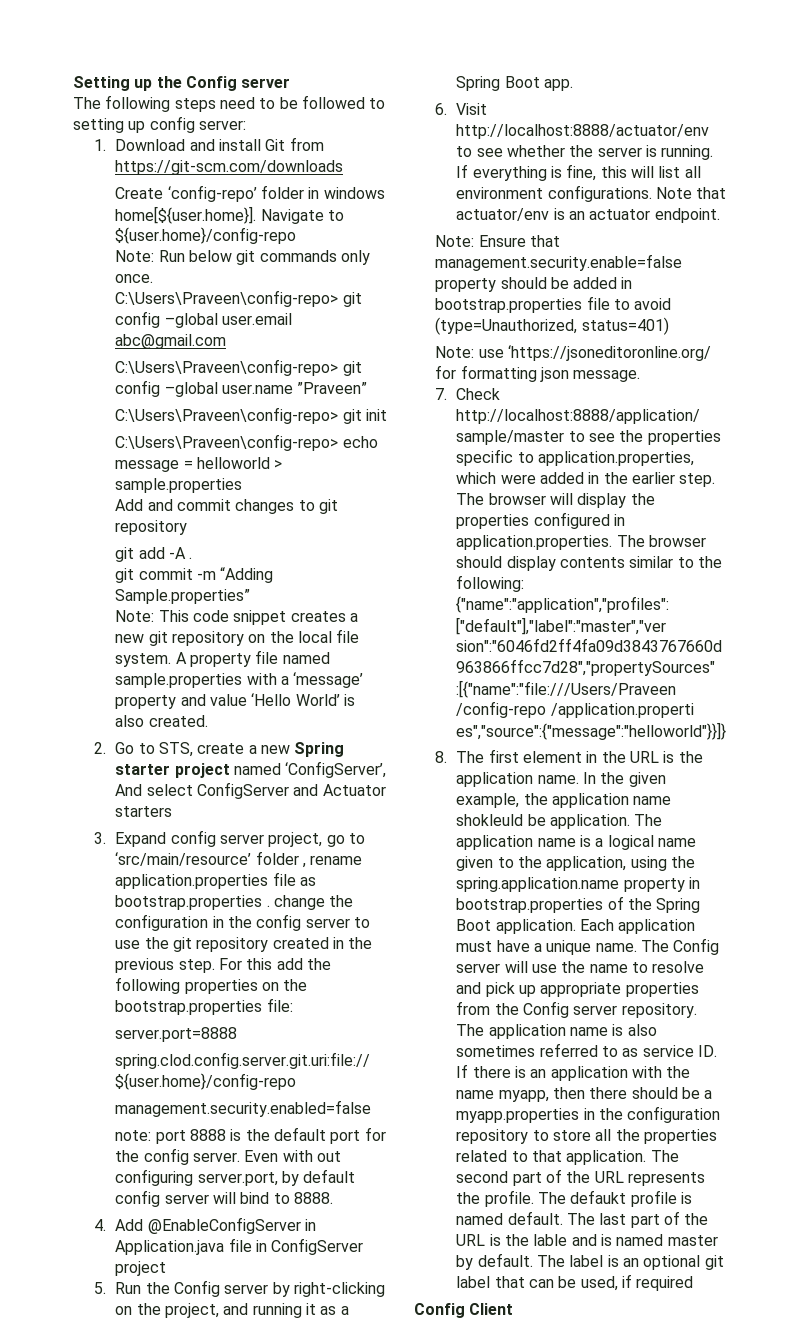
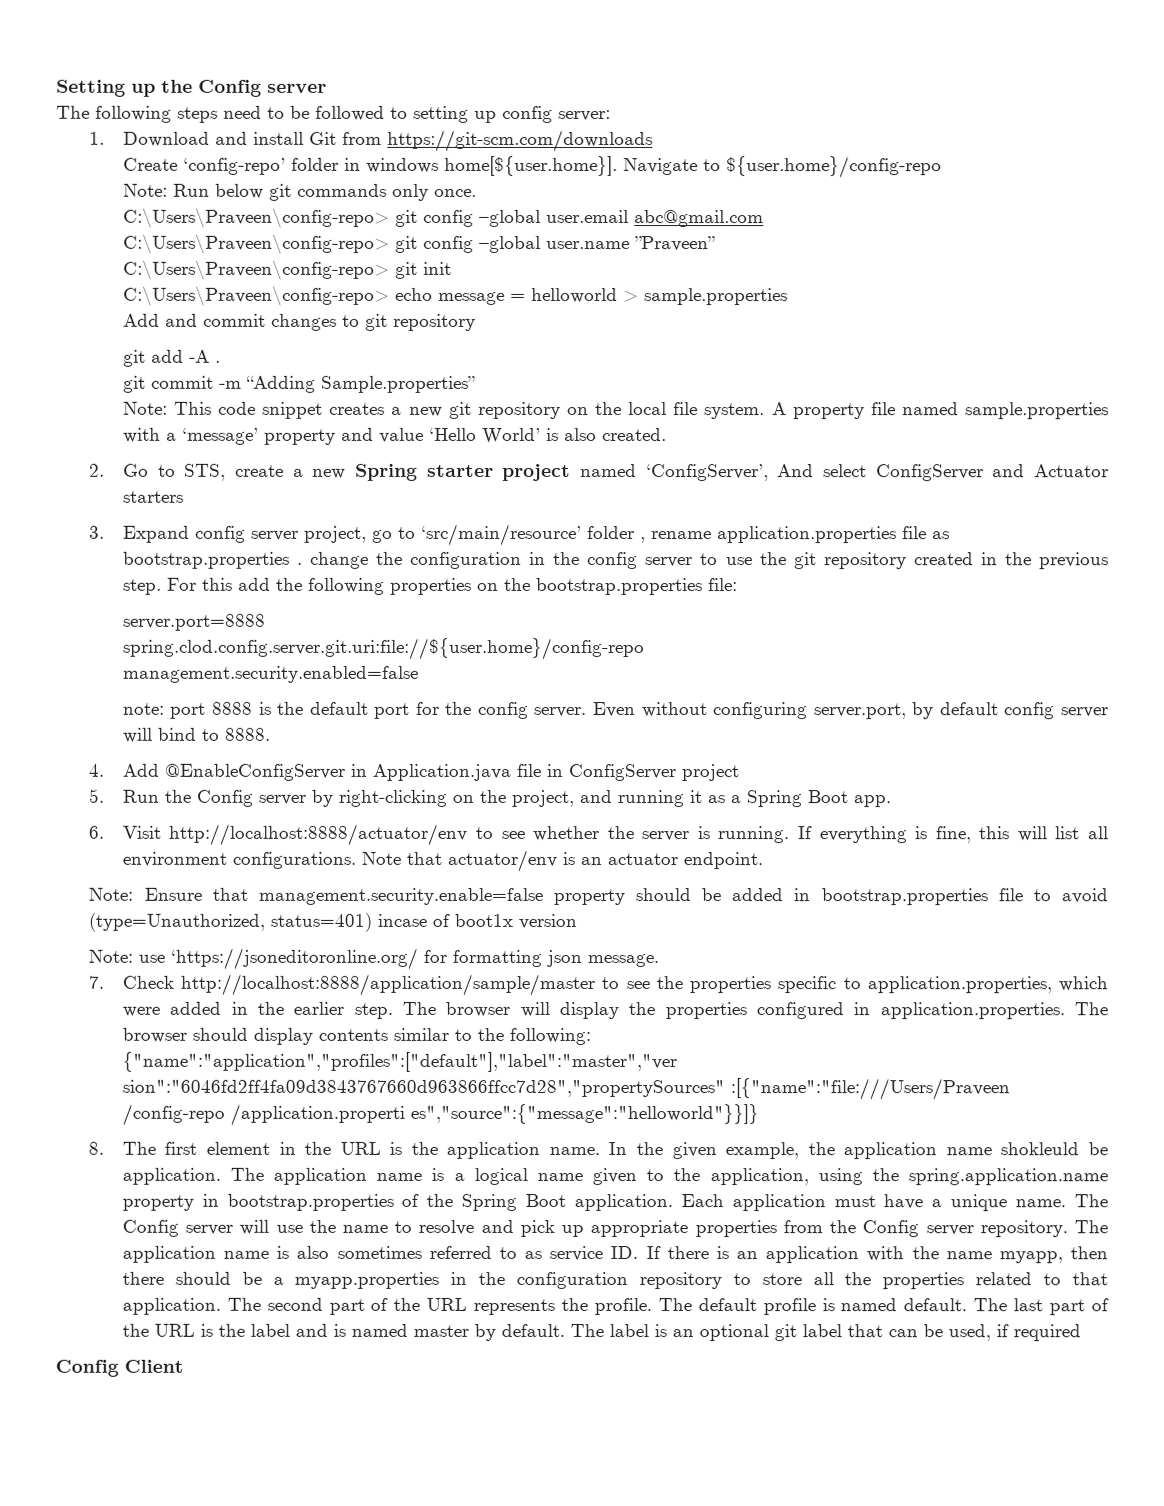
- Even with out configuring server.port, by default config server will bind to 8888.
+ Even without configuring server.port, by default config server will bind to 8888.
- Note: Ensure that management.security.enable=false property should be added in bootstrap.properties file to avoid (type=Unauthorized, status=401)
+ Note: Ensure that management.security.enable=false property should be added in bootstrap.properties file to avoid (type=Unauthorized, status=401) incase of boot1x version
- The defaukt profile is named default.
+ The default profile is named default.
- The last part of the URL is the lable and is named master by default.
+ The last part of the URL is the label and is named master by default.

